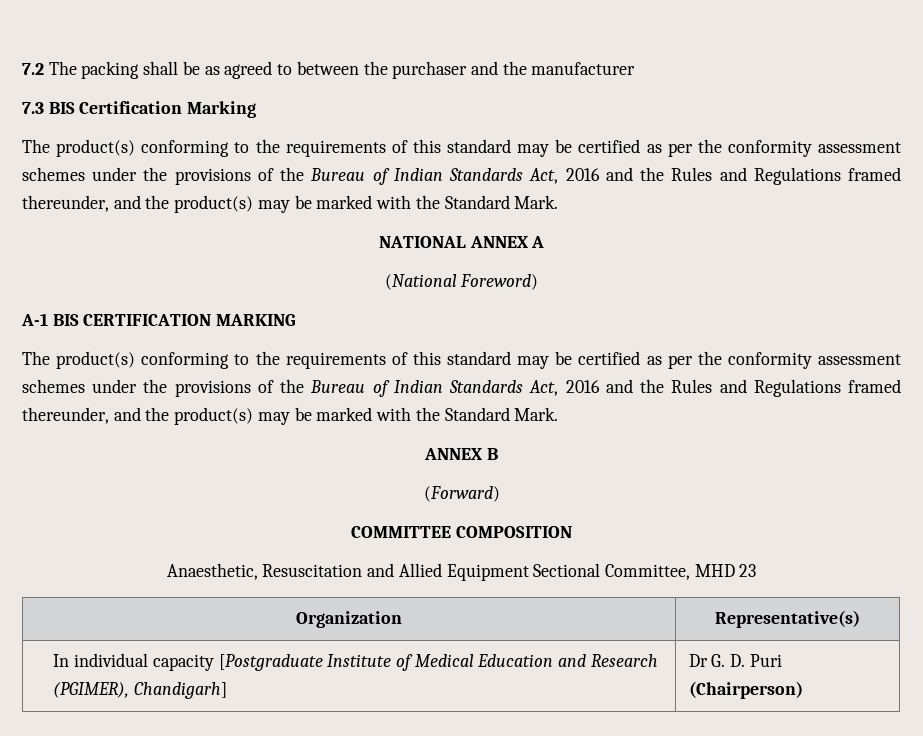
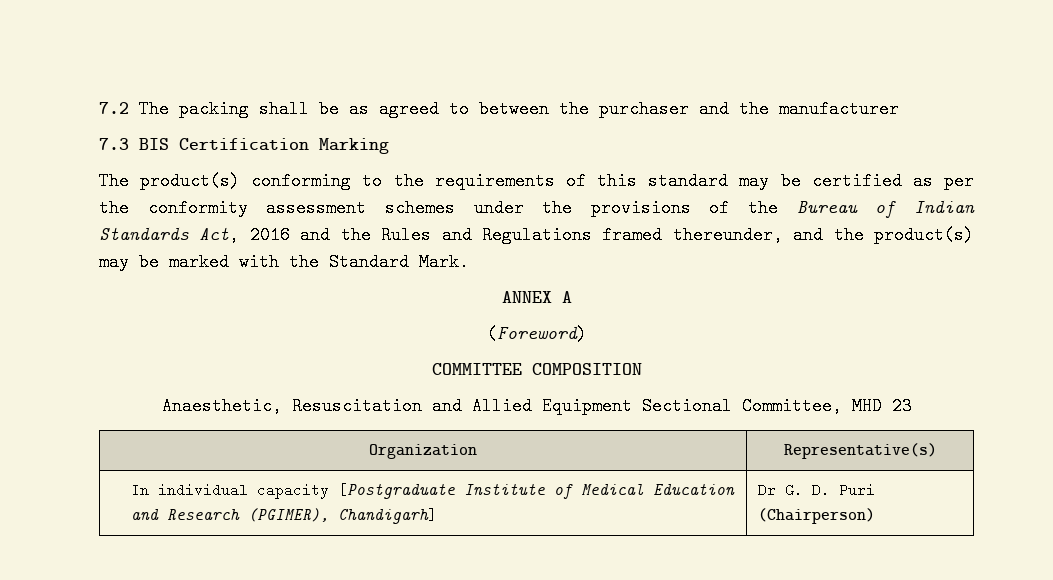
- NATIONAL ANNEX A
+ ANNEX A
- (National Foreword)
- A-1 BIS CERTIFICATION MARKING
- The product(s) conforming to the requirements of this standard may be certified as per the conformity assessment schemes under the provisions of the Bureau of Indian Standards Act, 2016 and the Rules and Regulations framed thereunder, and the product(s) may be marked with the Standard Mark.
- ANNEX B
- (Forward)
+ (Foreword)

